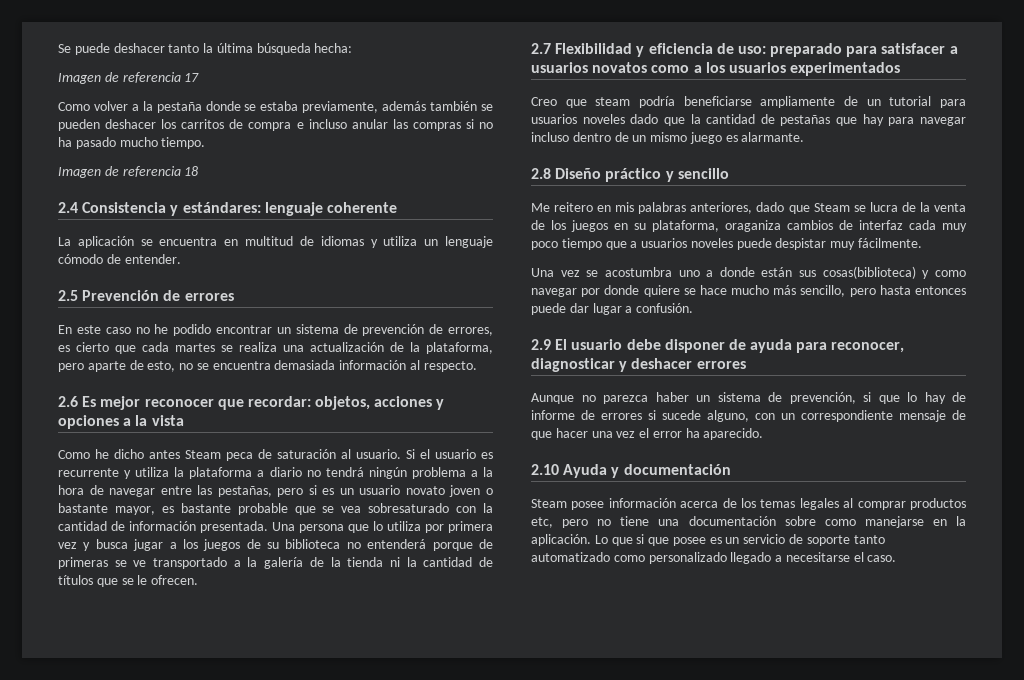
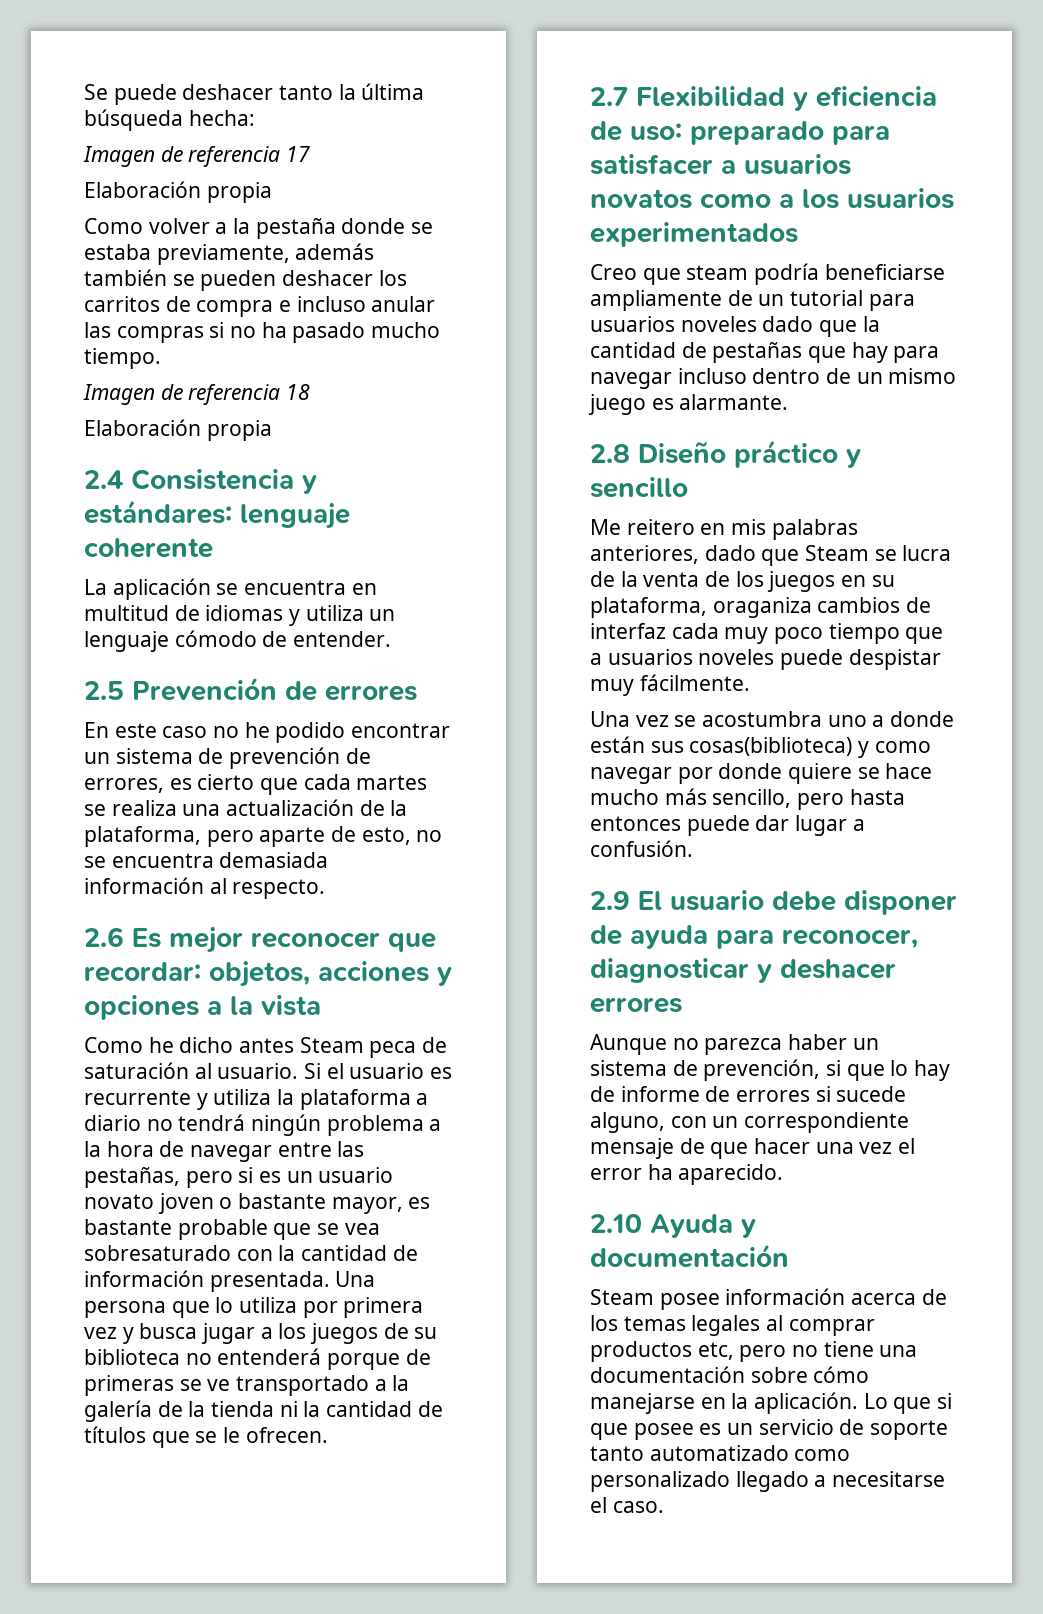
  Imagen de referencia 17
+ Elaboración propia
  Imagen de referencia 18
+ Elaboración propia
- Steam posee información acerca de los temas legales al comprar productos etc, pero no tiene una documentación sobre como manejarse en la aplicación.
+ Steam posee información acerca de los temas legales al comprar productos etc, pero no tiene una documentación sobre cómo manejarse en la aplicación.

